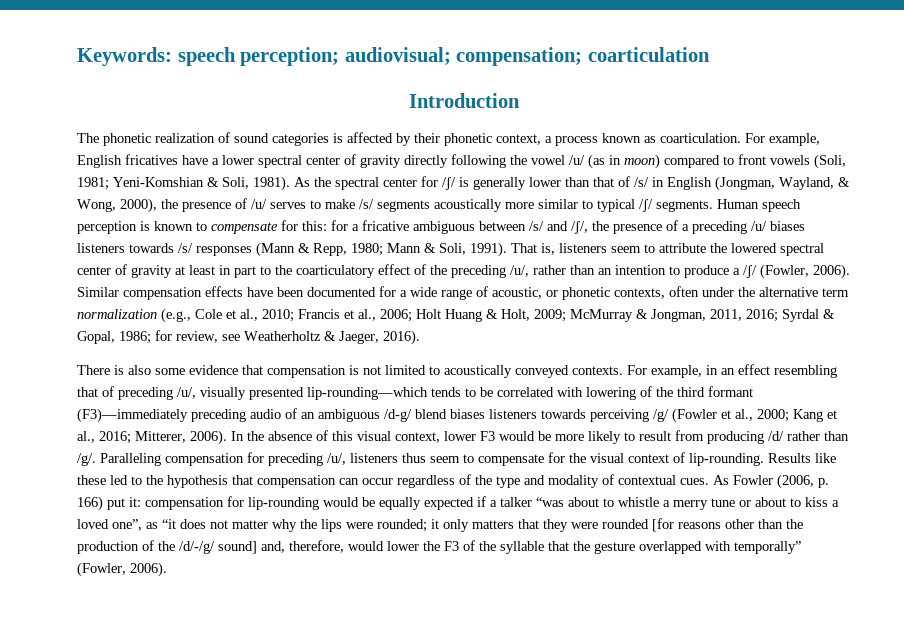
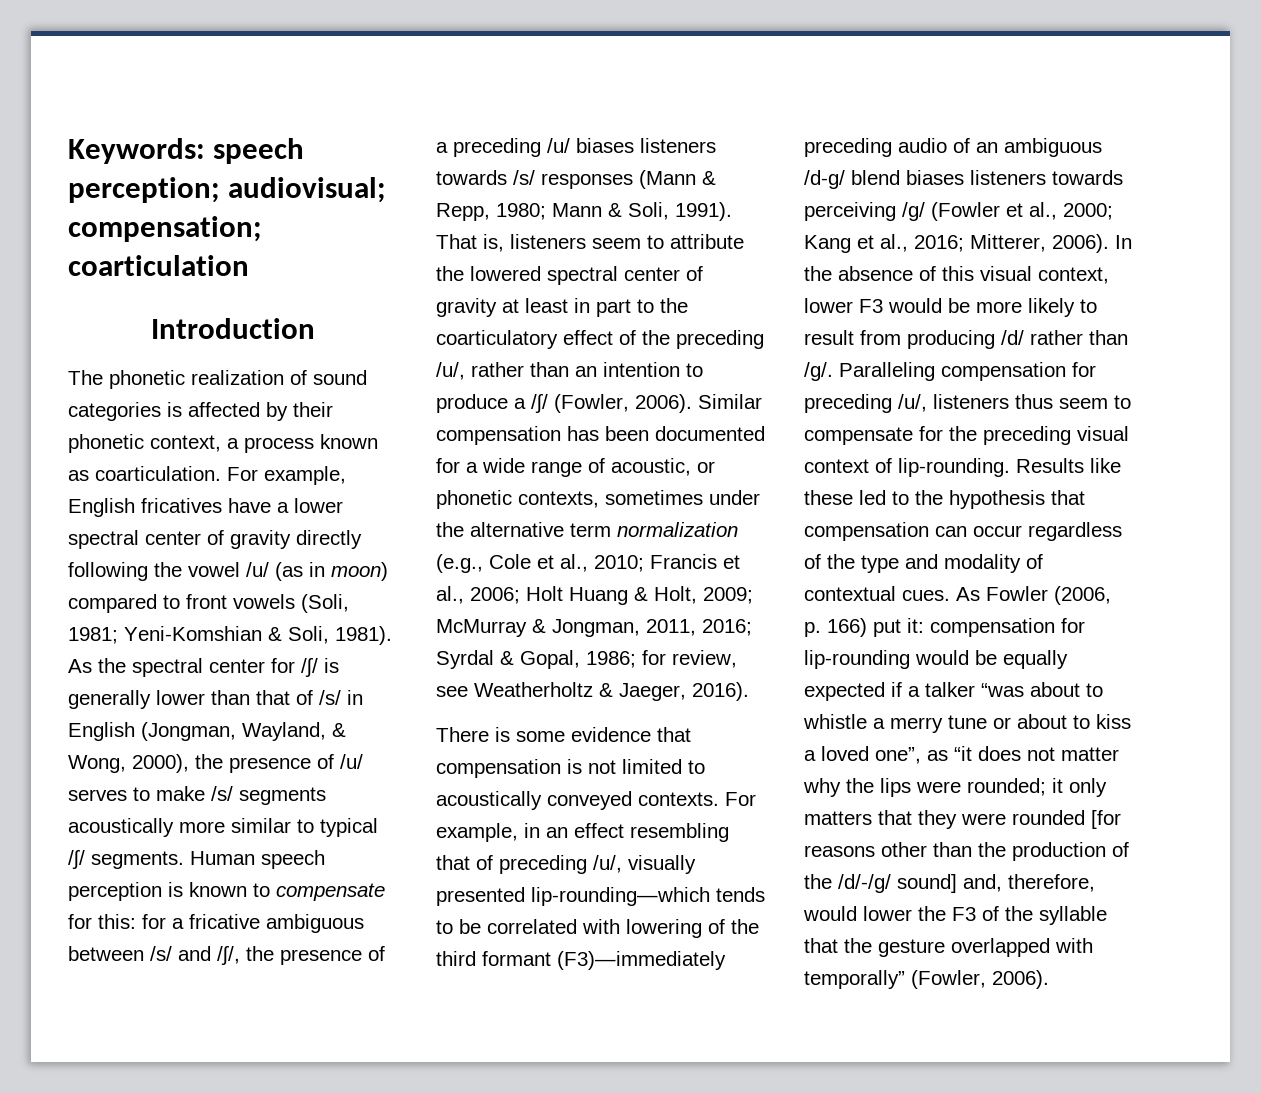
- Similar compensation effects have been documented for a wide range of acoustic, or phonetic contexts, often under the alternative term normalization (e.g., Cole et al., 2010; Francis et al., 2006; Holt Huang & Holt, 2009; McMurray & Jongman, 2011, 2016; Syrdal & Gopal, 1986; for review, see Weatherholtz & Jaeger, 2016).
+ Similar compensation has been documented for a wide range of acoustic, or phonetic contexts, sometimes under the alternative term normalization (e.g., Cole et al., 2010; Francis et al., 2006; Holt Huang & Holt, 2009; McMurray & Jongman, 2011, 2016; Syrdal & Gopal, 1986; for review, see Weatherholtz & Jaeger, 2016).
- There is also some evidence that compensation is not limited to acoustically conveyed contexts.
+ There is some evidence that compensation is not limited to acoustically conveyed contexts.
- Paralleling compensation for preceding /u/, listeners thus seem to compensate for the visual context of lip-rounding.
+ Paralleling compensation for preceding /u/, listeners thus seem to compensate for the preceding visual context of lip-rounding.

